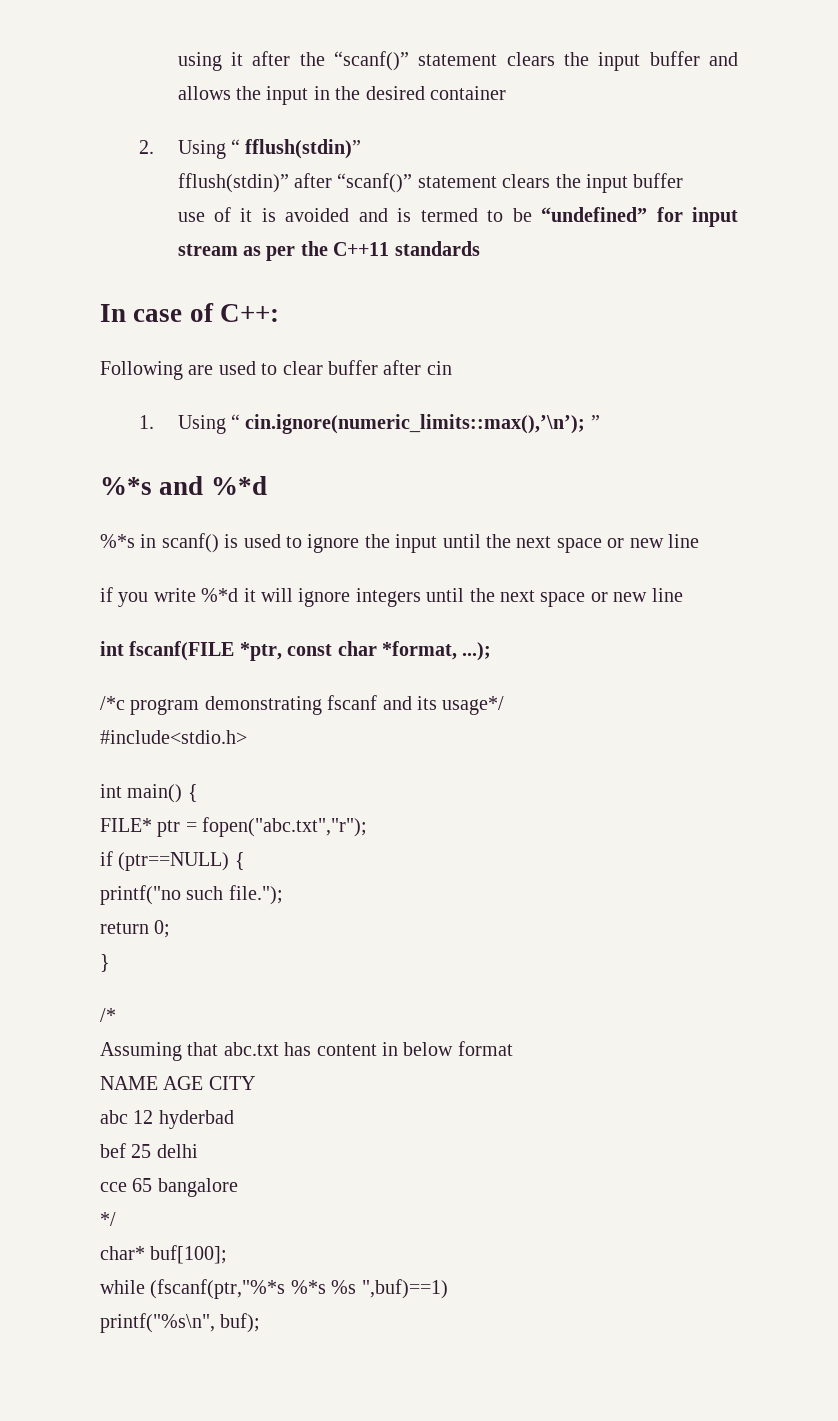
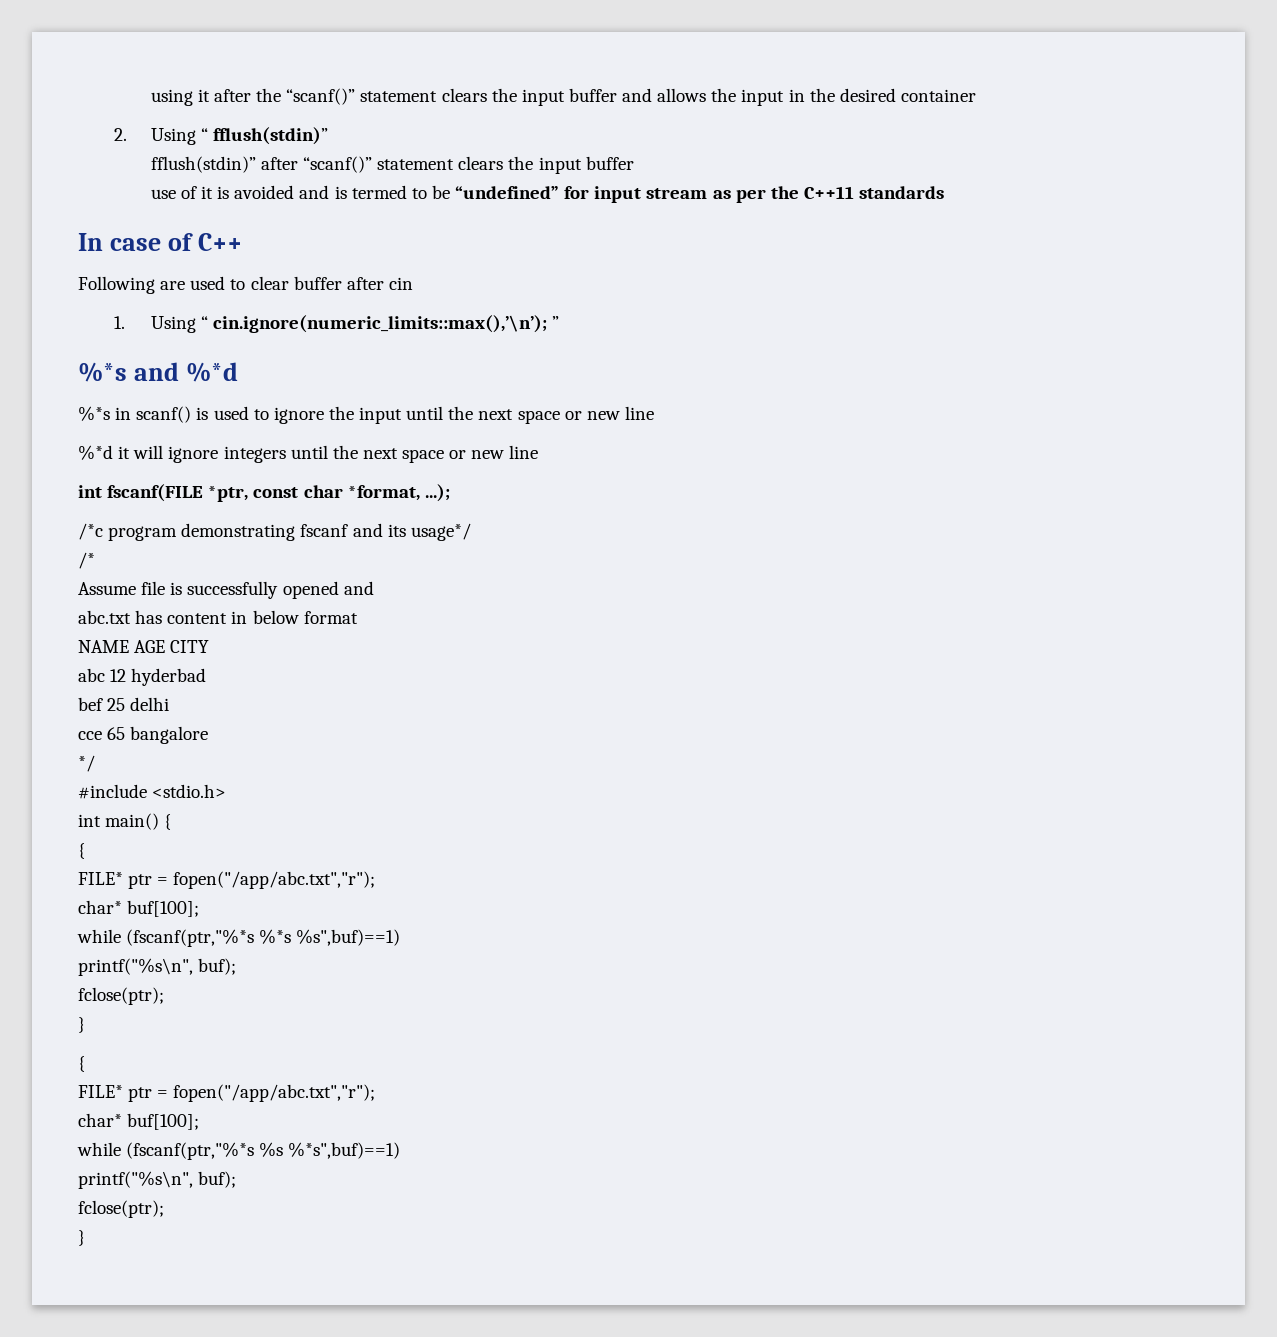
- In case of C++:
+ In case of C++
- if you write %*d it will ignore integers until the next space or new line
+ %*d it will ignore integers until the next space or new line
- #include<stdio.h>
- int main() {
- FILE* ptr = fopen("abc.txt","r");
- if (ptr==NULL) {
- printf("no such file.");
- return 0;
- }
  /*
- Assuming that abc.txt has content in below format
+ Assume file is successfully opened and
+ abc.txt has content in below format
+ #include <stdio.h>
+ int main() {
+ {
+ FILE* ptr = fopen("/app/abc.txt","r");
- while (fscanf(ptr,"%*s %*s %s ",buf)==1)
+ while (fscanf(ptr,"%*s %*s %s",buf)==1)
  printf("%s\n", buf);
+ fclose(ptr);
+ }
+ {
+ FILE* ptr = fopen("/app/abc.txt","r");
+ char* buf[100];
+ while (fscanf(ptr,"%*s %s %*s",buf)==1)
+ printf("%s\n", buf);
+ fclose(ptr);
+ }

